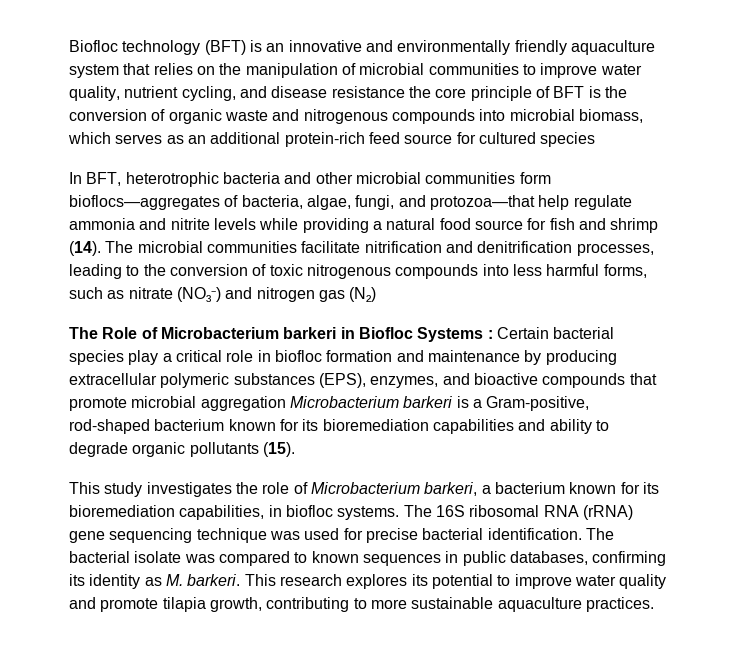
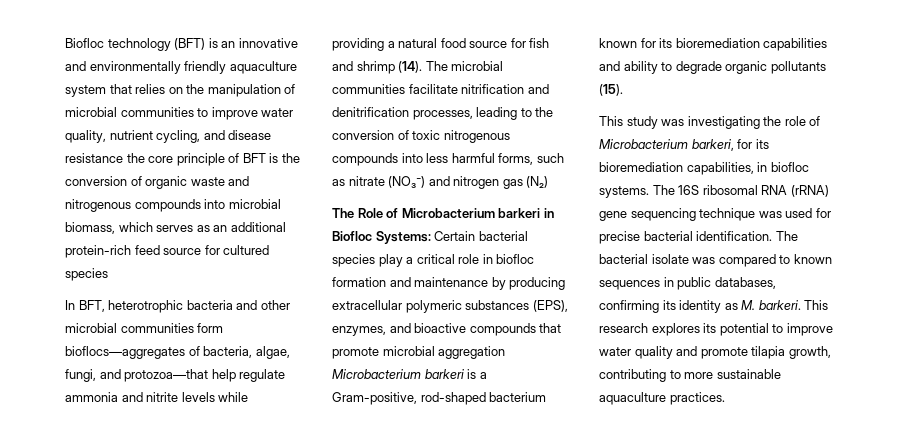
- The Role of Microbacterium barkeri in Biofloc Systems : Certain bacterial species play a critical role in biofloc formation and maintenance by producing extracellular polymeric substances (EPS), enzymes, and bioactive compounds that promote microbial aggregation Microbacterium barkeri is a Gram-positive, rod-shaped bacterium known for its bioremediation capabilities and ability to degrade organic pollutants (15).
+ The Role of Microbacterium barkeri in Biofloc Systems: Certain bacterial species play a critical role in biofloc formation and maintenance by producing extracellular polymeric substances (EPS), enzymes, and bioactive compounds that promote microbial aggregation Microbacterium barkeri is a Gram-positive, rod-shaped bacterium known for its bioremediation capabilities and ability to degrade organic pollutants (15).
- This study investigates the role of Microbacterium barkeri, a bacterium known for its bioremediation capabilities, in biofloc systems.
+ This study was investigating the role of Microbacterium barkeri, for its bioremediation capabilities, in biofloc systems.

